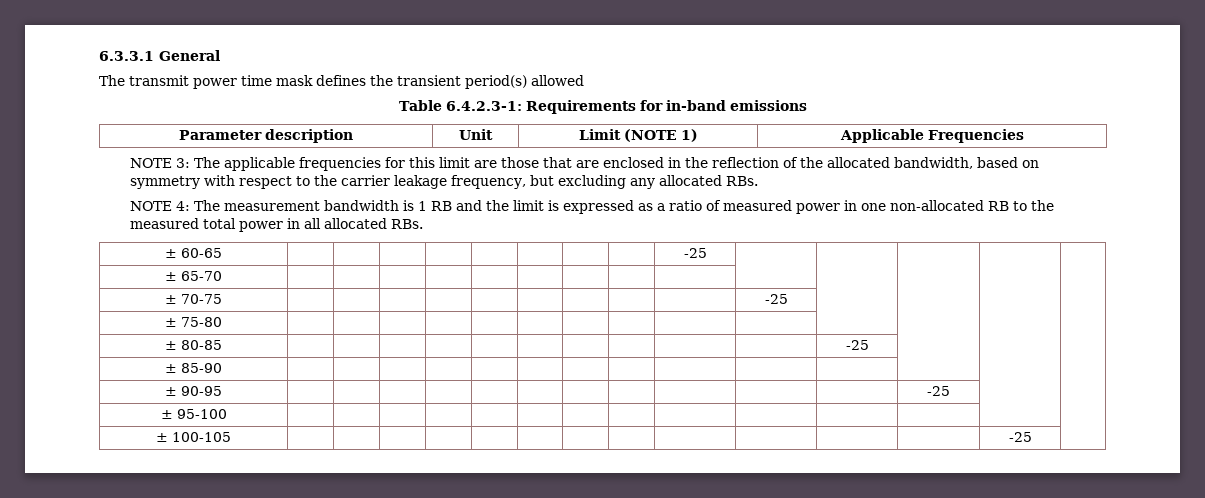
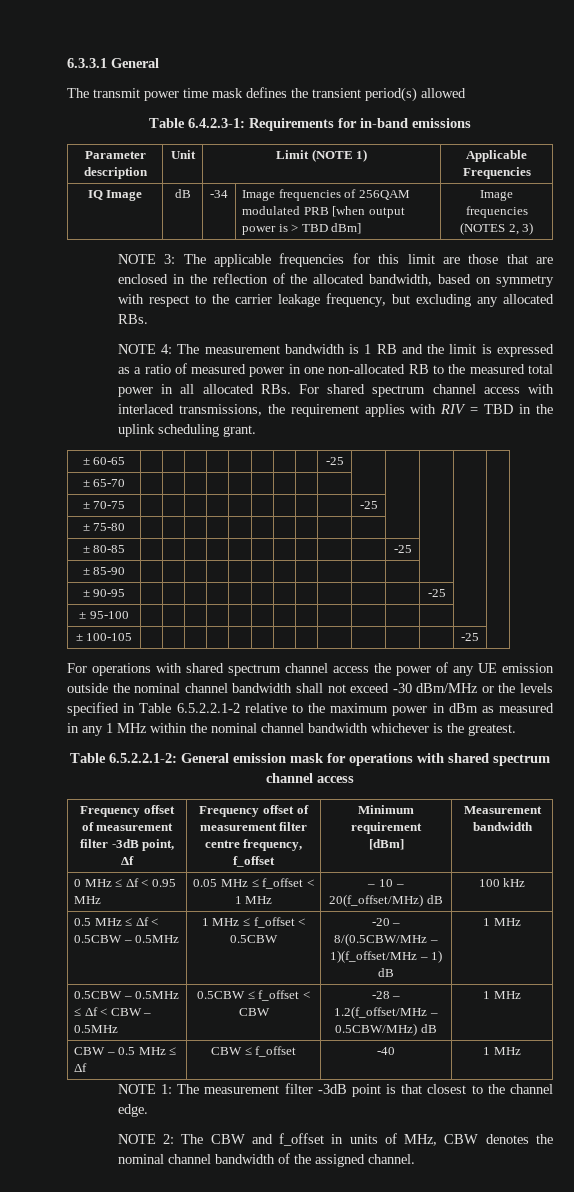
+ IQ Image | dB | -34 | Image frequencies of 256QAM modulated PRB [when output power is > TBD dBm] | Image frequencies (NOTES 2, 3)
- NOTE 4: The measurement bandwidth is 1 RB and the limit is expressed as a ratio of measured power in one non-allocated RB to the measured total power in all allocated RBs.
+ NOTE 4: The measurement bandwidth is 1 RB and the limit is expressed as a ratio of measured power in one non-allocated RB to the measured total power in all allocated RBs. For shared spectrum channel access with interlaced transmissions, the requirement applies with RIV = TBD in the uplink scheduling grant.
+ For operations with shared spectrum channel access the power of any UE emission outside the nominal channel bandwidth shall not exceed -30 dBm/MHz or the levels specified in Table 6.5.2.2.1-2 relative to the maximum power in dBm as measured in any 1 MHz within the nominal channel bandwidth whichever is the greatest.
+ Table 6.5.2.2.1-2: General emission mask for operations with shared spectrum channel access
+ Frequency offset of measurement filter -3dB point, Δf | Frequency offset of measurement filter centre frequency, f_offset | Minimum requirement
+ [dBm] | Measurement bandwidth
+ 0 MHz ≤ Δf < 0.95 MHz | 0.05 MHz ≤ f_offset < 1 MHz | – 10 – 20(f_offset/MHz) dB | 100 kHz
+ 0.5 MHz ≤ Δf < 0.5CBW – 0.5MHz | 1 MHz ≤ f_offset < 0.5CBW | -20 – 8/(0.5CBW/MHz – 1)(f_offset/MHz – 1) dB | 1 MHz
+ 0.5CBW – 0.5MHz ≤ Δf < CBW – 0.5MHz | 0.5CBW ≤ f_offset < CBW | -28 – 1.2(f_offset/MHz – 0.5CBW/MHz) dB | 1 MHz
+ CBW – 0.5 MHz ≤ Δf | CBW ≤ f_offset | -40 | 1 MHz
+ NOTE 1: The measurement filter -3dB point is that closest to the channel edge.
+ NOTE 2: The CBW and f_offset in units of MHz, CBW denotes the nominal channel bandwidth of the assigned channel.

